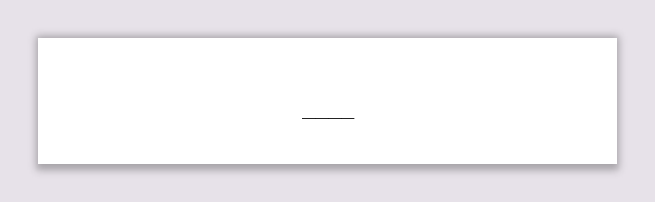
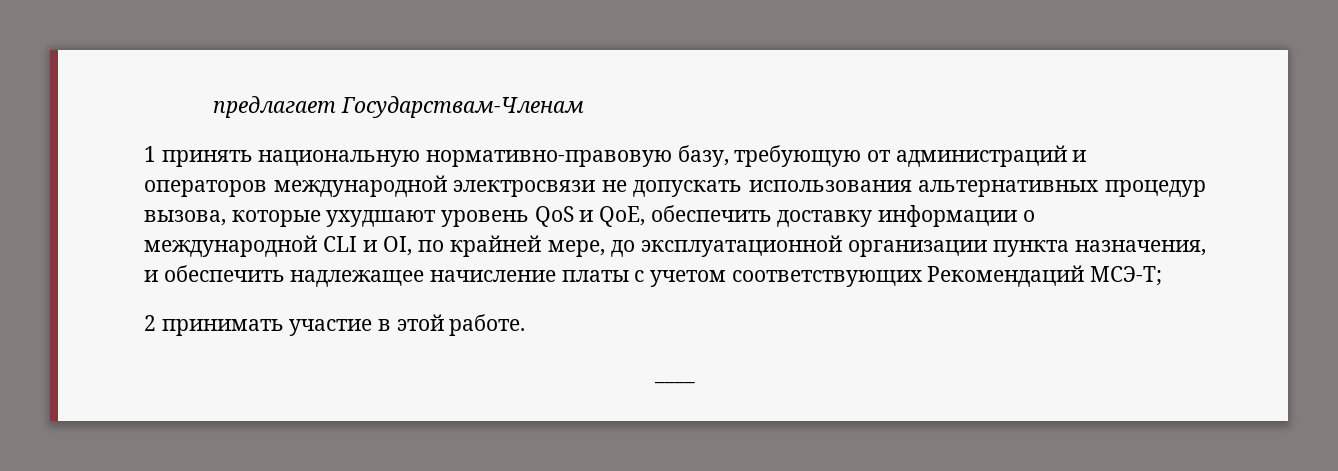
+ предлагает Государствам-Членам
+ 1 принять национальную нормативно-правовую базу, требующую от администраций и операторов международной электросвязи не допускать использования альтернативных процедур вызова, которые ухудшают уровень QoS и QoE, обеспечить доставку информации о международной CLI и OI, по крайней мере, до эксплуатационной организации пункта назначения, и обеспечить надлежащее начисление платы с учетом соответствующих Рекомендаций МСЭ-Т;
+ 2 принимать участие в этой работе.

